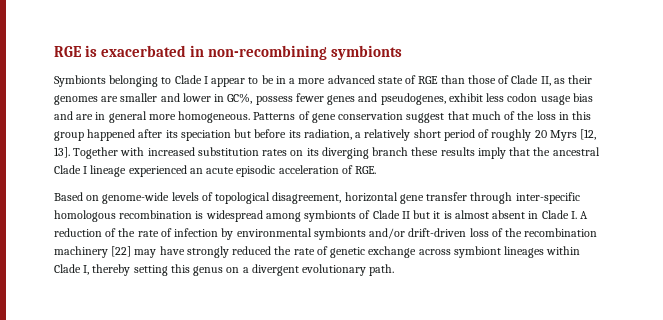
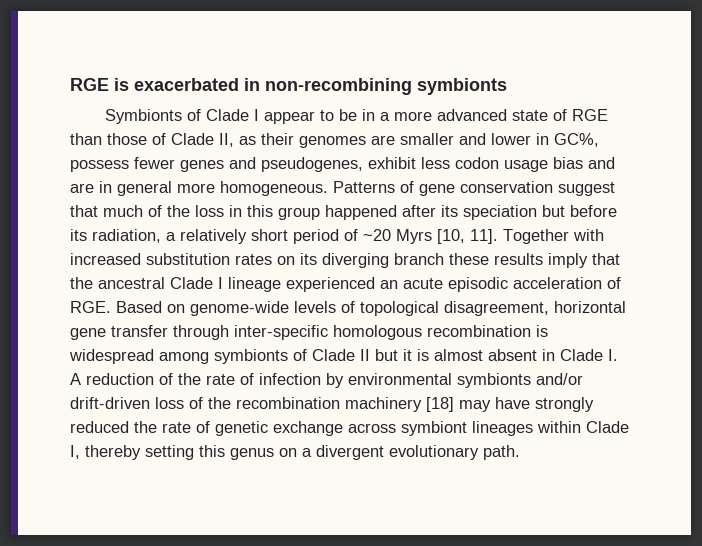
- Symbionts belonging to Clade I appear to be in a more advanced state of RGE than those of Clade II, as their genomes are smaller and lower in GC%, possess fewer genes and pseudogenes, exhibit less codon usage bias and are in general more homogeneous.
+ Symbionts of Clade I appear to be in a more advanced state of RGE than those of Clade II, as their genomes are smaller and lower in GC%, possess fewer genes and pseudogenes, exhibit less codon usage bias and are in general more homogeneous.
- Patterns of gene conservation suggest that much of the loss in this group happened after its speciation but before its radiation, a relatively short period of roughly 20 Myrs [12, 13].
+ Patterns of gene conservation suggest that much of the loss in this group happened after its speciation but before its radiation, a relatively short period of ~20 Myrs [10, 11].
- Together with increased substitution rates on its diverging branch these results imply that the ancestral Clade I lineage experienced an acute episodic acceleration of RGE.
- Based on genome-wide levels of topological disagreement, horizontal gene transfer through inter-specific homologous recombination is widespread among symbionts of Clade II but it is almost absent in Clade I. A reduction of the rate of infection by environmental symbionts and/or drift-driven loss of the recombination machinery [22] may have strongly reduced the rate of genetic exchange across symbiont lineages within Clade I, thereby setting this genus on a divergent evolutionary path.
+ Together with increased substitution rates on its diverging branch these results imply that the ancestral Clade I lineage experienced an acute episodic acceleration of RGE. Based on genome-wide levels of topological disagreement, horizontal gene transfer through inter-specific homologous recombination is widespread among symbionts of Clade II but it is almost absent in Clade I. A reduction of the rate of infection by environmental symbionts and/or drift-driven loss of the recombination machinery [18] may have strongly reduced the rate of genetic exchange across symbiont lineages within Clade I, thereby setting this genus on a divergent evolutionary path.

